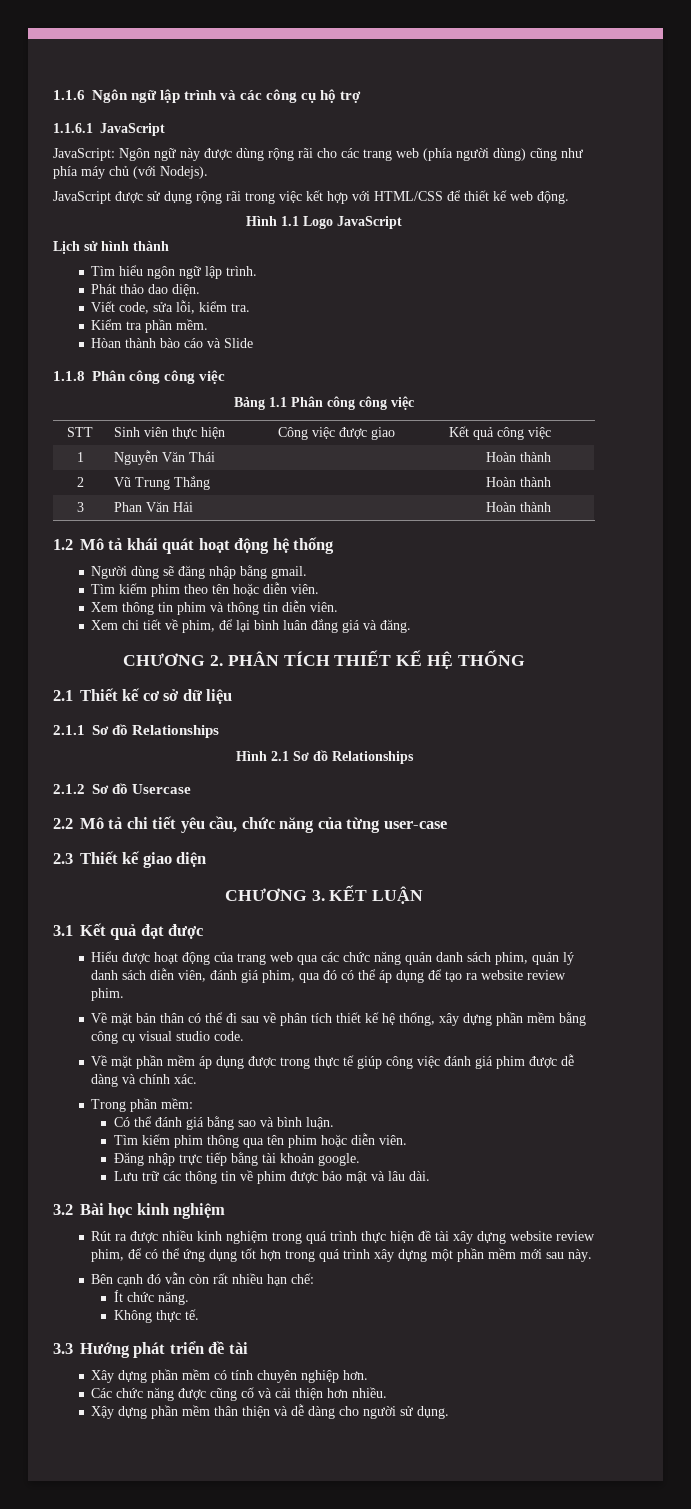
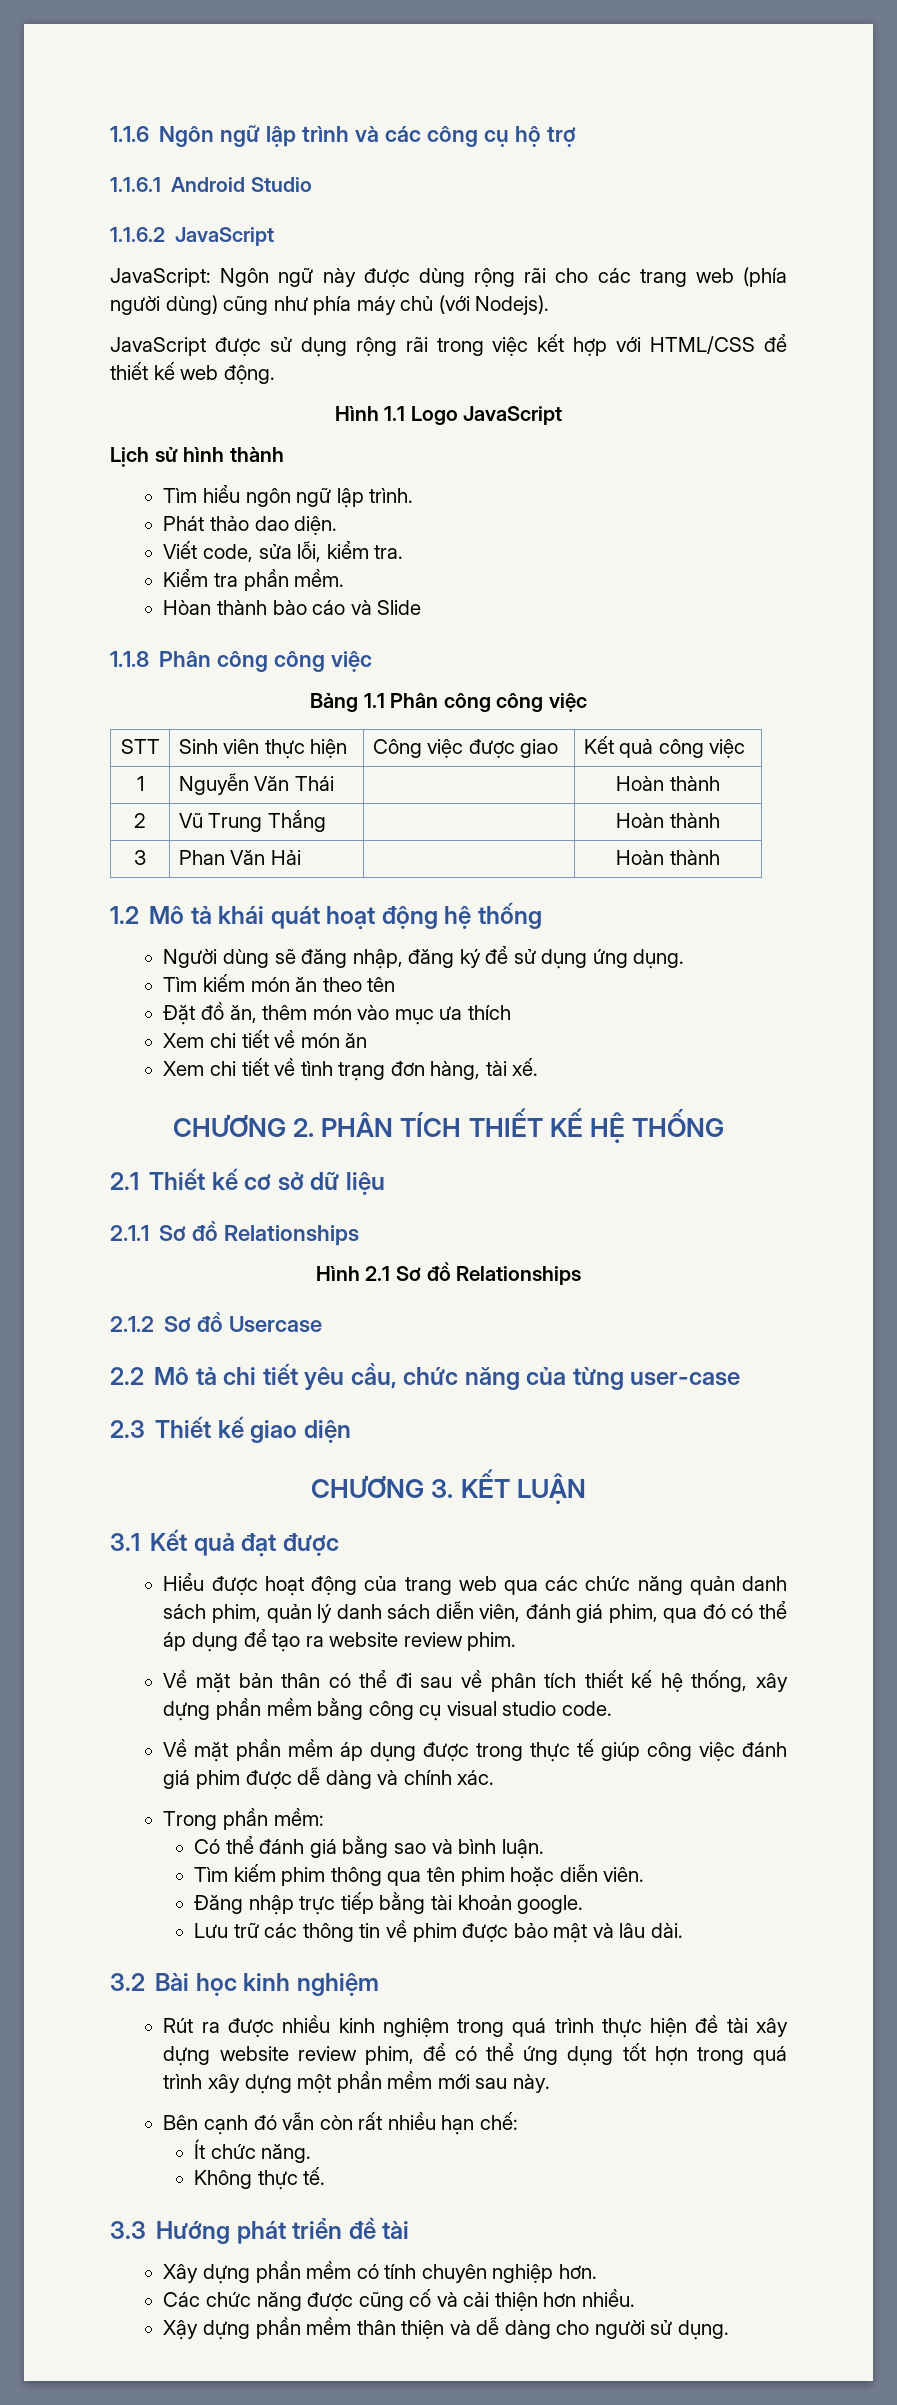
- 1.1.6.1 JavaScript
+ 1.1.6.1 Android Studio
+ 1.1.6.2 JavaScript
- Người dùng sẽ đăng nhập bằng gmail.
- Tìm kiếm phim theo tên hoặc diễn viên.
- Xem thông tin phim và thông tin diễn viên.
- Xem chi tiết về phim, để lại bình luân đắng giá và đăng.
+ Người dùng sẽ đăng nhập, đăng ký để sử dụng ứng dụng.
+ Tìm kiếm món ăn theo tên
+ Đặt đồ ăn, thêm món vào mục ưa thích
+ Xem chi tiết về món ăn
+ Xem chi tiết về tình trạng đơn hàng, tài xế.

